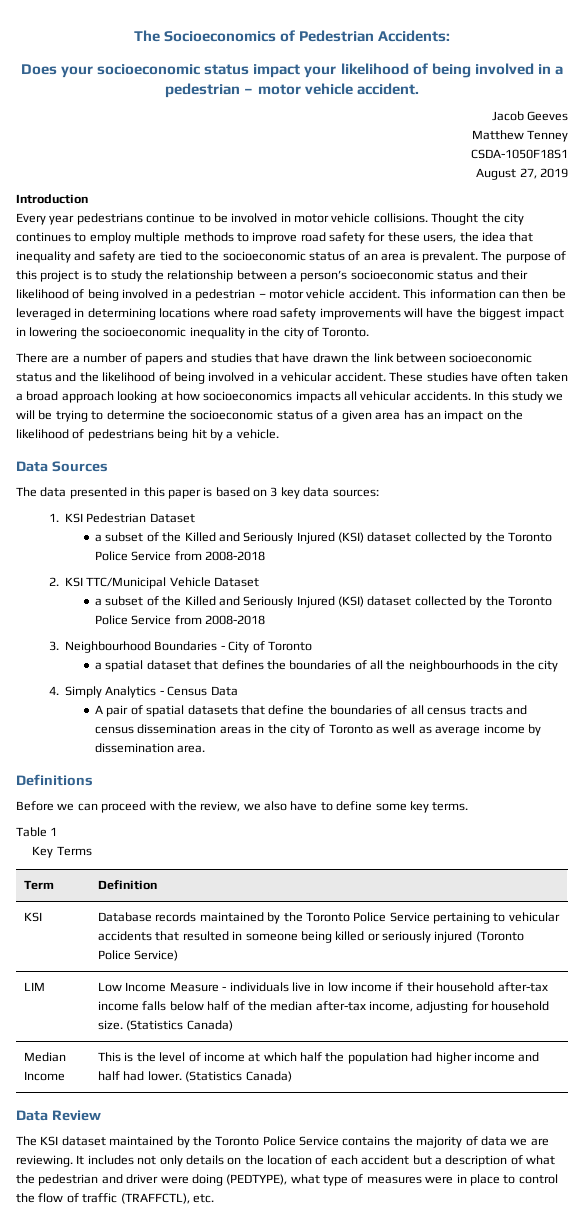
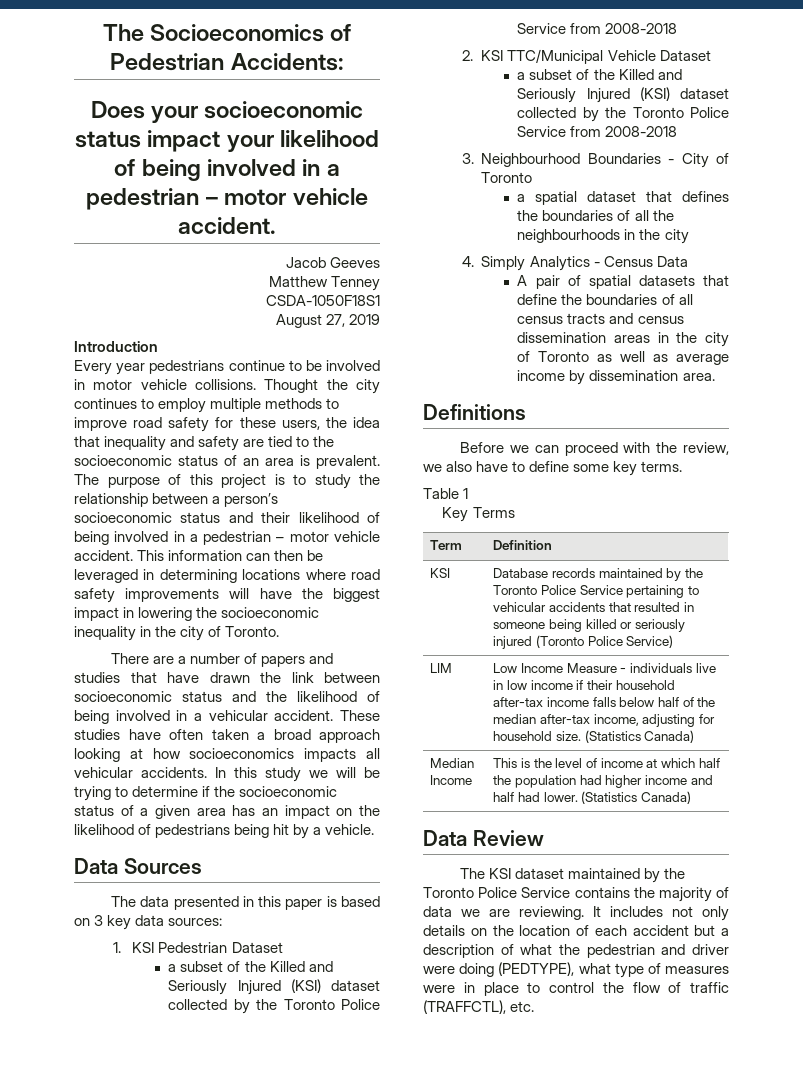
- In this study we will be trying to determine the socioeconomic status of a given area has an impact on the likelihood of pedestrians being hit by a vehicle.
+ In this study we will be trying to determine if the socioeconomic status of a given area has an impact on the likelihood of pedestrians being hit by a vehicle.

